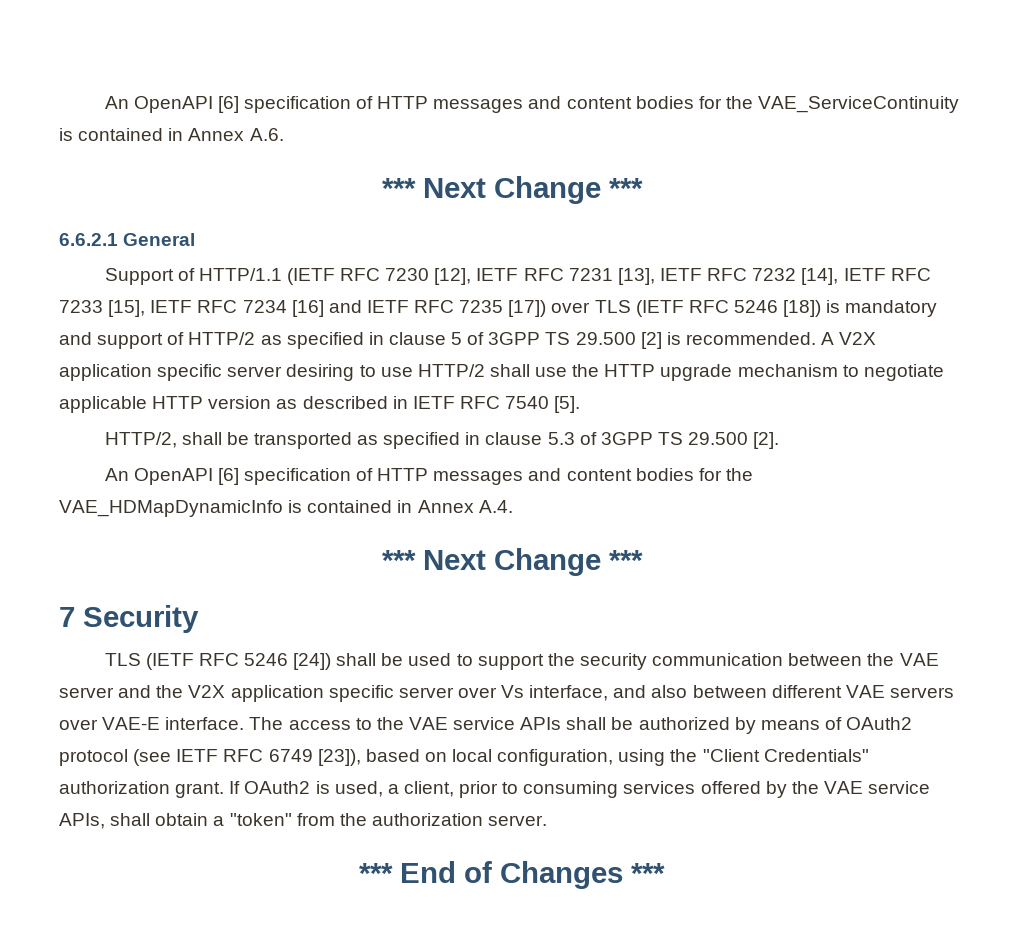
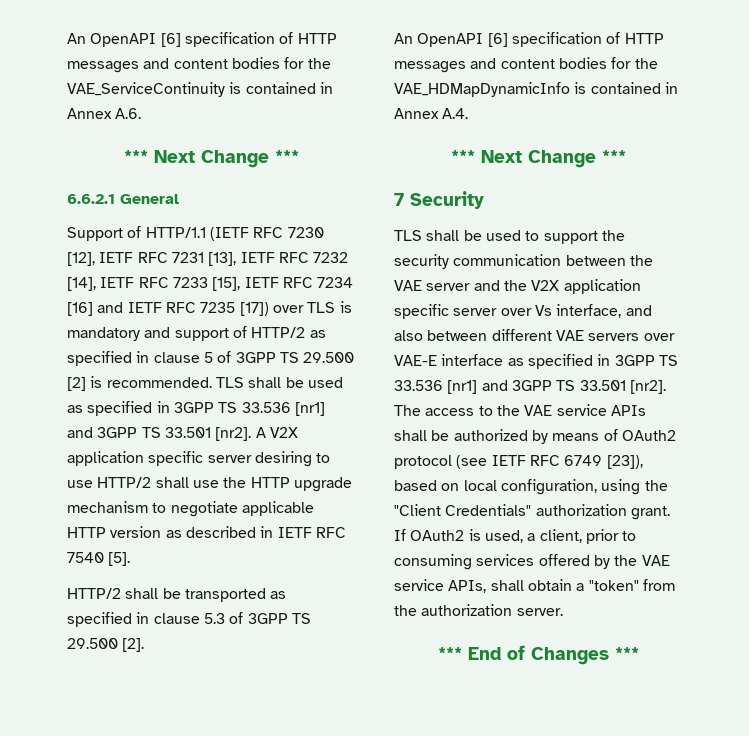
- Support of HTTP/1.1 (IETF RFC 7230 [12], IETF RFC 7231 [13], IETF RFC 7232 [14], IETF RFC 7233 [15], IETF RFC 7234 [16] and IETF RFC 7235 [17]) over TLS (IETF RFC 5246 [18]) is mandatory and support of HTTP/2 as specified in clause 5 of 3GPP TS 29.500 [2] is recommended.
+ Support of HTTP/1.1 (IETF RFC 7230 [12], IETF RFC 7231 [13], IETF RFC 7232 [14], IETF RFC 7233 [15], IETF RFC 7234 [16] and IETF RFC 7235 [17]) over TLS is mandatory and support of HTTP/2 as specified in clause 5 of 3GPP TS 29.500 [2] is recommended.
+ TLS shall be used as specified in 3GPP TS 33.536 [nr1] and 3GPP TS 33.501 [nr2].
- HTTP/2, shall be transported as specified in clause 5.3 of 3GPP TS 29.500 [2].
+ HTTP/2 shall be transported as specified in clause 5.3 of 3GPP TS 29.500 [2].
- TLS (IETF RFC 5246 [24]) shall be used to support the security communication between the VAE server and the V2X application specific server over Vs interface, and also between different VAE servers over VAE-E interface.
+ TLS shall be used to support the security communication between the VAE server and the V2X application specific server over Vs interface, and also between different VAE servers over VAE-E interface as specified in 3GPP TS 33.536 [nr1] and 3GPP TS 33.501 [nr2].

